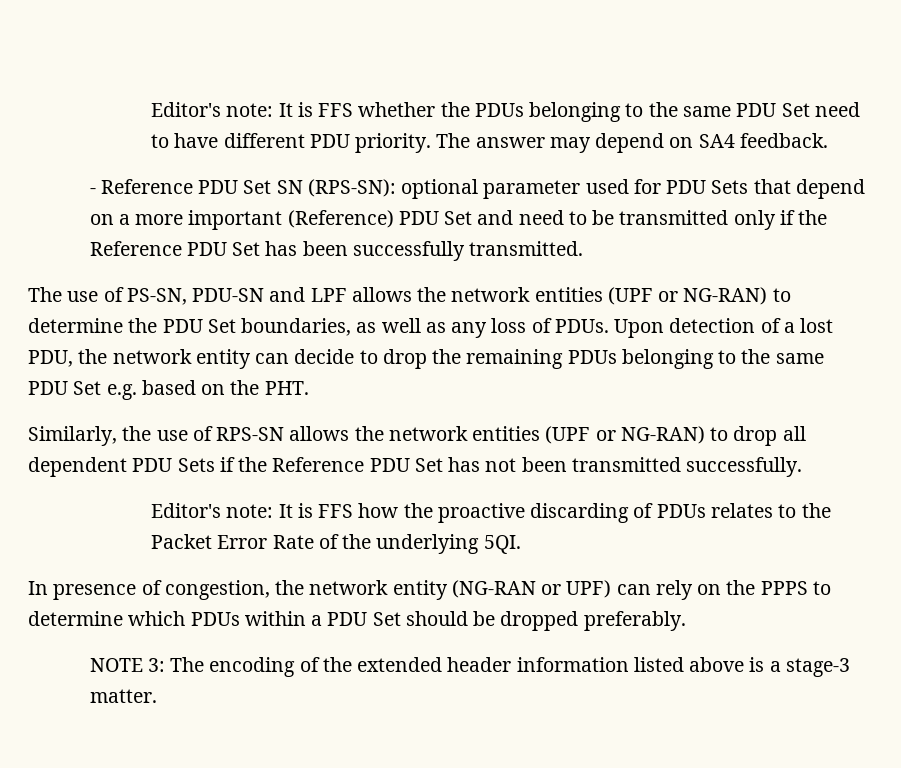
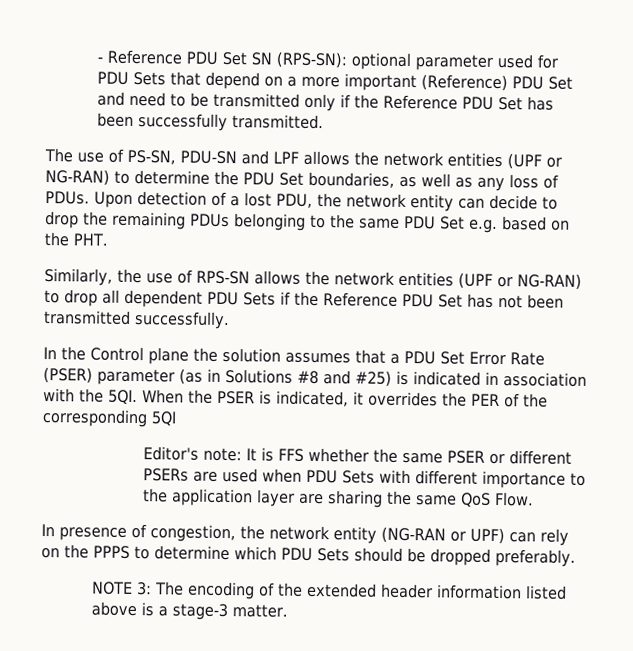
- Editor's note: It is FFS whether the PDUs belonging to the same PDU Set need to have different PDU priority. The answer may depend on SA4 feedback.
- Editor's note: It is FFS how the proactive discarding of PDUs relates to the Packet Error Rate of the underlying 5QI.
+ In the Control plane the solution assumes that a PDU Set Error Rate (PSER) parameter (as in Solutions #8 and #25) is indicated in association with the 5QI. When the PSER is indicated, it overrides the PER of the corresponding 5QI
+ Editor's note: It is FFS whether the same PSER or different PSERs are used when PDU Sets with different importance to the application layer are sharing the same QoS Flow.
- In presence of congestion, the network entity (NG-RAN or UPF) can rely on the PPPS to determine which PDUs within a PDU Set should be dropped preferably.
+ In presence of congestion, the network entity (NG-RAN or UPF) can rely on the PPPS to determine which PDU Sets should be dropped preferably.

